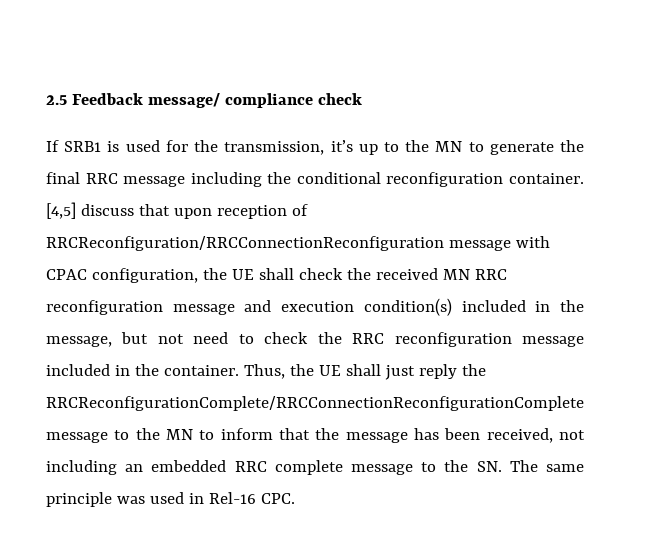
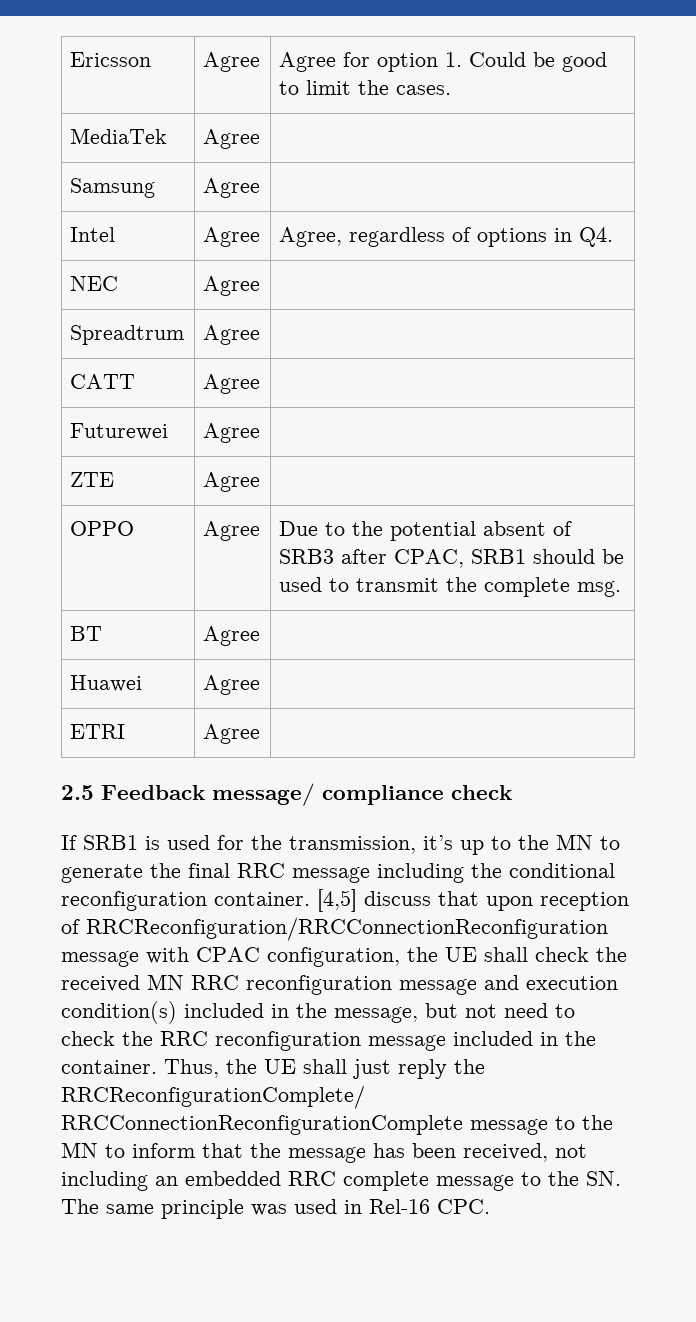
+ Ericsson | Agree | Agree for option 1. Could be good to limit the cases.
+ MediaTek | Agree |
+ Samsung | Agree |
+ Intel | Agree | Agree, regardless of options in Q4.
+ NEC | Agree |
+ Spreadtrum | Agree |
+ CATT | Agree |
+ Futurewei | Agree |
+ ZTE | Agree |
+ OPPO | Agree | Due to the potential absent of SRB3 after CPAC, SRB1 should be used to transmit the complete msg.
+ BT | Agree |
+ Huawei | Agree |
+ ETRI | Agree |

